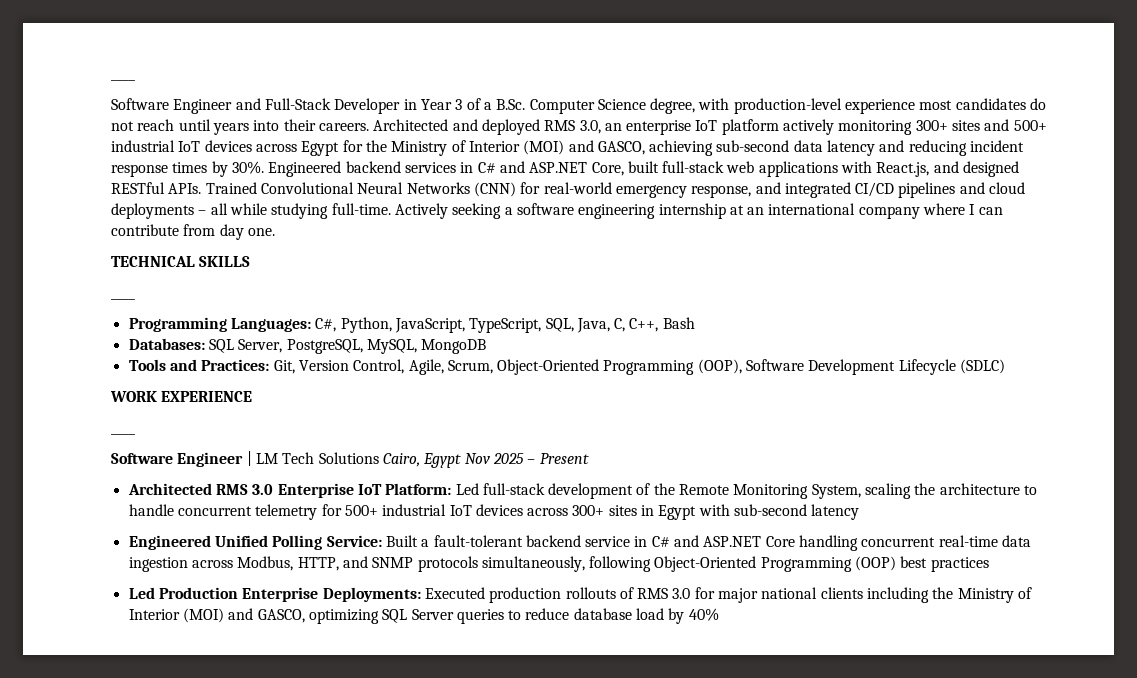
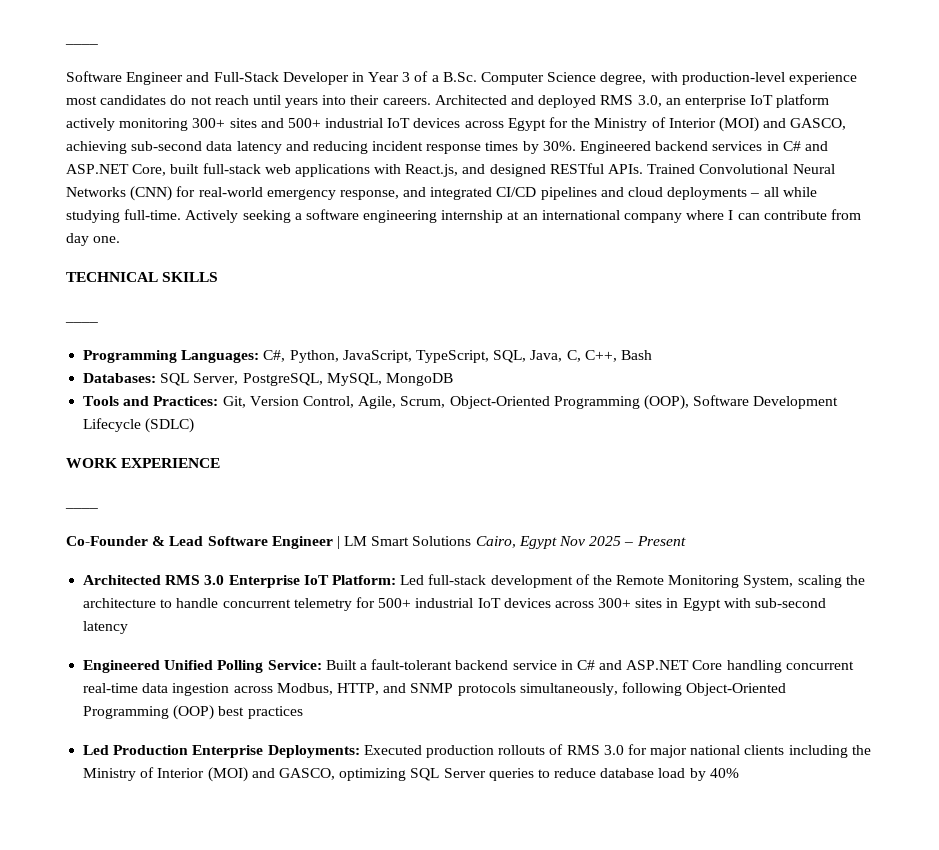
- Software Engineer | LM Tech Solutions Cairo, Egypt Nov 2025 – Present
+ Co-Founder & Lead Software Engineer | LM Smart Solutions Cairo, Egypt Nov 2025 – Present

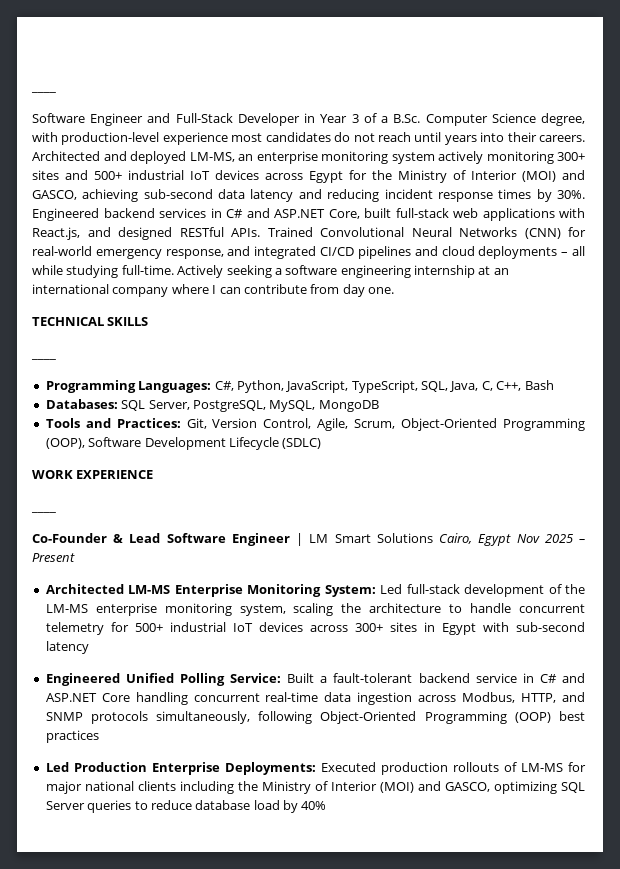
- Architected and deployed RMS 3.0, an enterprise IoT platform actively monitoring 300+ sites and 500+ industrial IoT devices across Egypt for the Ministry of Interior (MOI) and GASCO, achieving sub-second data latency and reducing incident response times by 30%.
+ Architected and deployed LM-MS, an enterprise monitoring system actively monitoring 300+ sites and 500+ industrial IoT devices across Egypt for the Ministry of Interior (MOI) and GASCO, achieving sub-second data latency and reducing incident response times by 30%.
- Architected RMS 3.0 Enterprise IoT Platform: Led full-stack development of the Remote Monitoring System, scaling the architecture to handle concurrent telemetry for 500+ industrial IoT devices across 300+ sites in Egypt with sub-second latency
+ Architected LM-MS Enterprise Monitoring System: Led full-stack development of the LM-MS enterprise monitoring system, scaling the architecture to handle concurrent telemetry for 500+ industrial IoT devices across 300+ sites in Egypt with sub-second latency
- Led Production Enterprise Deployments: Executed production rollouts of RMS 3.0 for major national clients including the Ministry of Interior (MOI) and GASCO, optimizing SQL Server queries to reduce database load by 40%
+ Led Production Enterprise Deployments: Executed production rollouts of LM-MS for major national clients including the Ministry of Interior (MOI) and GASCO, optimizing SQL Server queries to reduce database load by 40%

